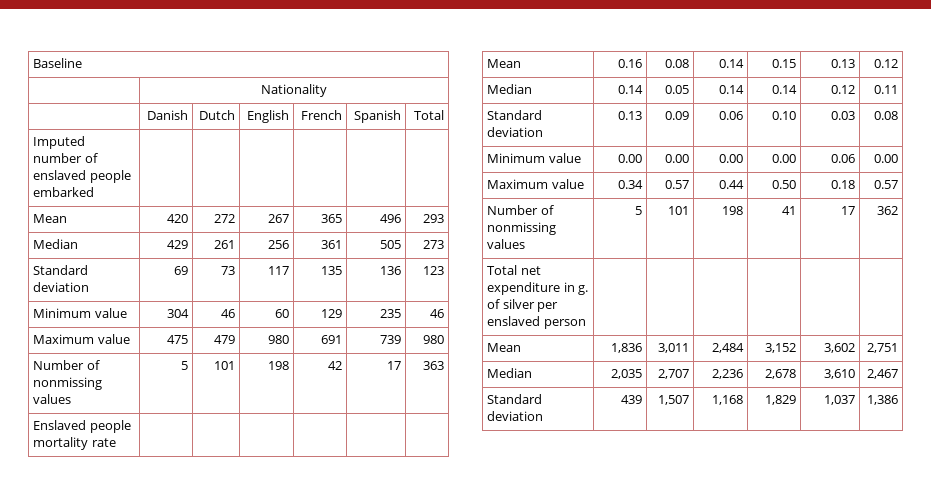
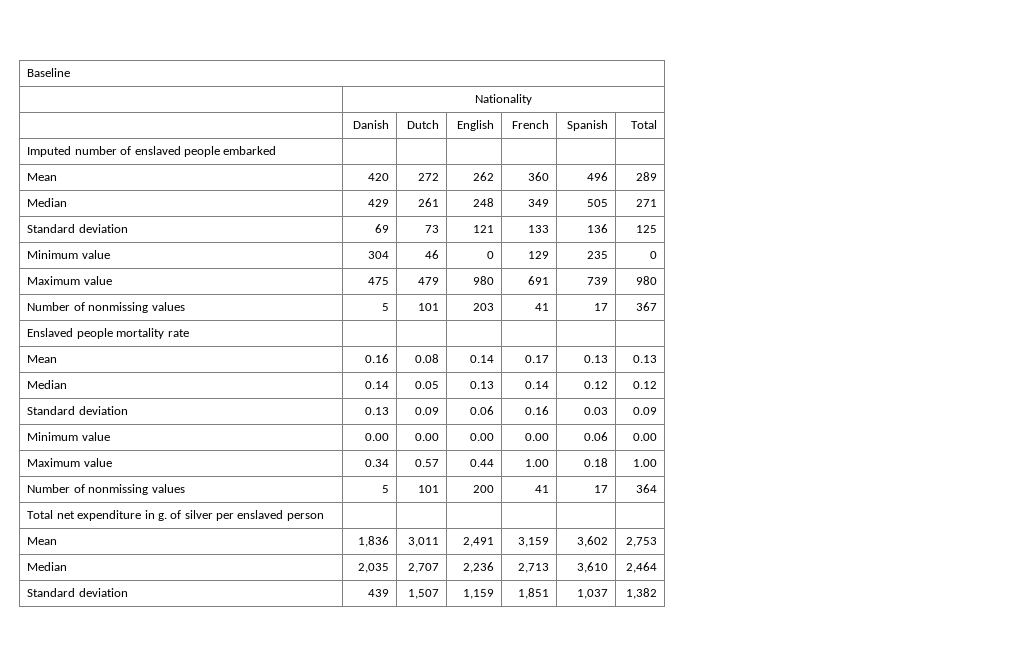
- Mean | 420 | 272 | 267 | 365 | 496 | 293
+ Mean | 420 | 272 | 262 | 360 | 496 | 289
- Median | 429 | 261 | 256 | 361 | 505 | 273
+ Median | 429 | 261 | 248 | 349 | 505 | 271
- Standard deviation | 69 | 73 | 117 | 135 | 136 | 123
+ Standard deviation | 69 | 73 | 121 | 133 | 136 | 125
- Minimum value | 304 | 46 | 60 | 129 | 235 | 46
+ Minimum value | 304 | 46 | 0 | 129 | 235 | 0
- Number of nonmissing values | 5 | 101 | 198 | 42 | 17 | 363
+ Number of nonmissing values | 5 | 101 | 203 | 41 | 17 | 367
- Mean | 0.16 | 0.08 | 0.14 | 0.15 | 0.13 | 0.12
+ Mean | 0.16 | 0.08 | 0.14 | 0.17 | 0.13 | 0.13
- Median | 0.14 | 0.05 | 0.14 | 0.14 | 0.12 | 0.11
+ Median | 0.14 | 0.05 | 0.13 | 0.14 | 0.12 | 0.12
- Standard deviation | 0.13 | 0.09 | 0.06 | 0.10 | 0.03 | 0.08
+ Standard deviation | 0.13 | 0.09 | 0.06 | 0.16 | 0.03 | 0.09
- Maximum value | 0.34 | 0.57 | 0.44 | 0.50 | 0.18 | 0.57
- Number of nonmissing values | 5 | 101 | 198 | 41 | 17 | 362
+ Maximum value | 0.34 | 0.57 | 0.44 | 1.00 | 0.18 | 1.00
+ Number of nonmissing values | 5 | 101 | 200 | 41 | 17 | 364
- Mean | 1,836 | 3,011 | 2,484 | 3,152 | 3,602 | 2,751
+ Mean | 1,836 | 3,011 | 2,491 | 3,159 | 3,602 | 2,753
- Median | 2,035 | 2,707 | 2,236 | 2,678 | 3,610 | 2,467
+ Median | 2,035 | 2,707 | 2,236 | 2,713 | 3,610 | 2,464
- Standard deviation | 439 | 1,507 | 1,168 | 1,829 | 1,037 | 1,386
+ Standard deviation | 439 | 1,507 | 1,159 | 1,851 | 1,037 | 1,382

